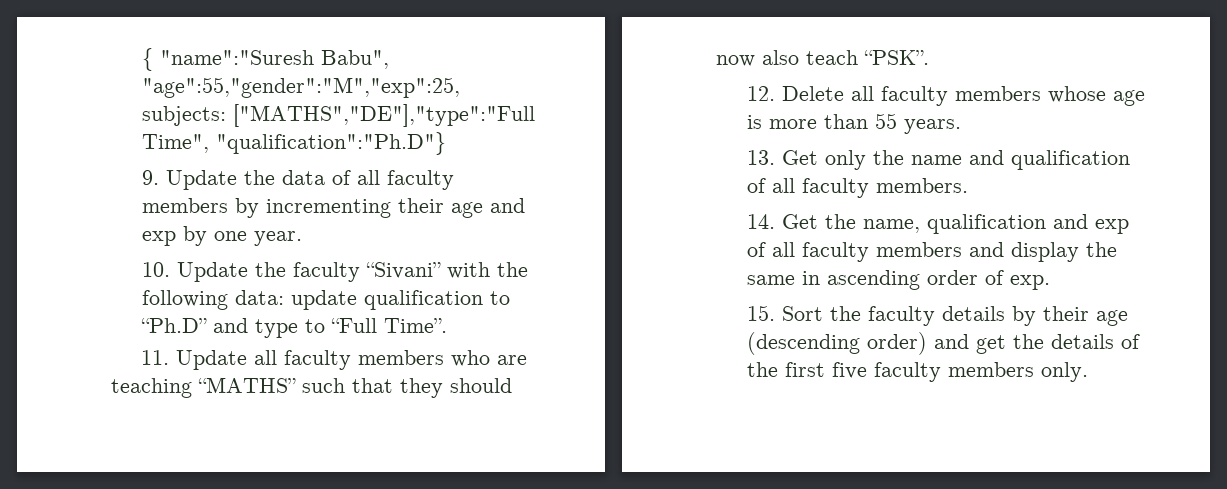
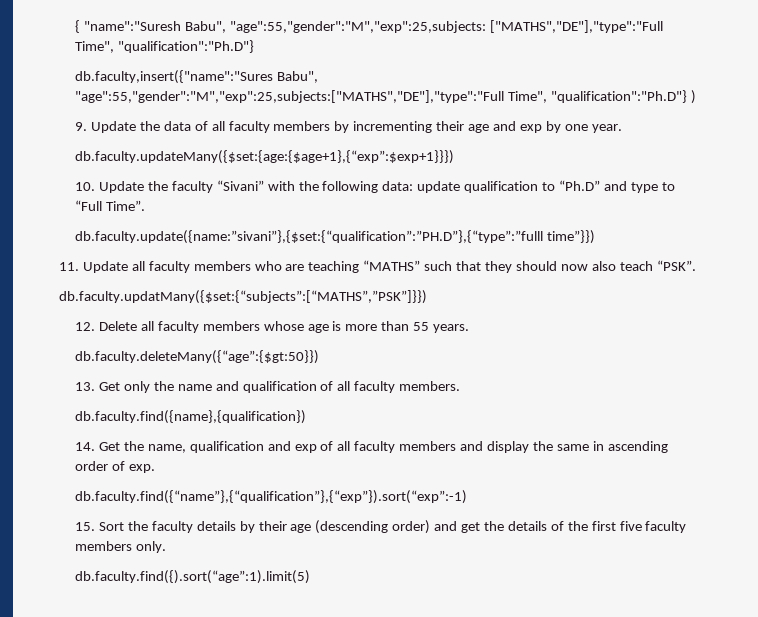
+ db.faculty,insert({"name":"Sures Babu", "age":55,"gender":"M","exp":25,subjects:["MATHS","DE"],"type":"Full Time", "qualification":"Ph.D"} )
+ db.faculty.updateMany({$set:{age:{$age+1},{“exp”:$exp+1}}})
+ db.faculty.update({name:”sivani”},{$set:{“qualification”:”PH.D”},{“type”:”fulll time”}})
+ db.faculty.updatMany({$set:{“subjects”:[“MATHS”,”PSK”]}})
+ db.faculty.deleteMany({“age”:{$gt:50}})
+ db.faculty.find({name},{qualification})
+ db.faculty.find({“name”},{“qualification”},{“exp”}).sort(“exp”:-1)
+ db.faculty.find({).sort(“age”:1).limit(5)

